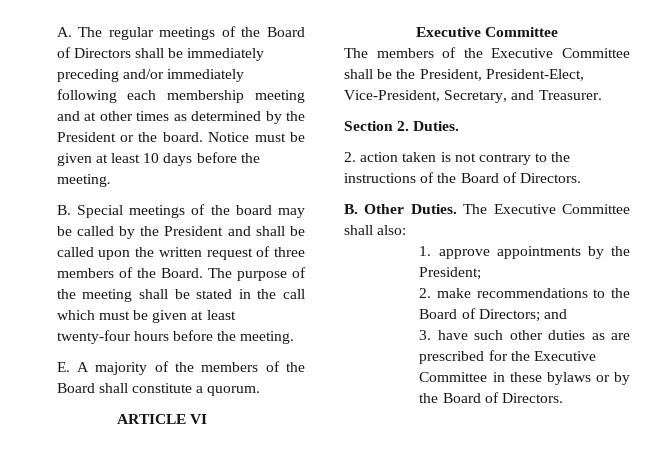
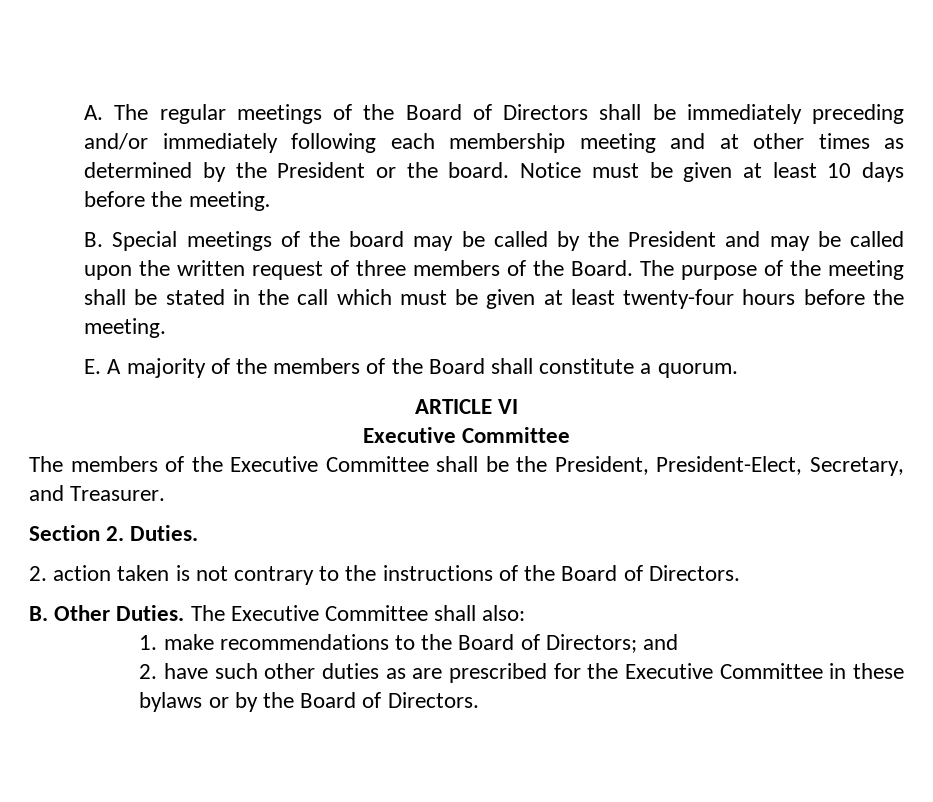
- B. Special meetings of the board may be called by the President and shall be called upon the written request of three members of the Board.
+ B. Special meetings of the board may be called by the President and may be called upon the written request of three members of the Board.
- The members of the Executive Committee shall be the President, President-Elect, Vice-President, Secretary, and Treasurer.
+ The members of the Executive Committee shall be the President, President-Elect, Secretary, and Treasurer.
- 1. approve appointments by the President;
- 2. make recommendations to the Board of Directors; and
+ 1. make recommendations to the Board of Directors; and
- 3. have such other duties as are prescribed for the Executive Committee in these bylaws or by the Board of Directors.
+ 2. have such other duties as are prescribed for the Executive Committee in these bylaws or by the Board of Directors.

